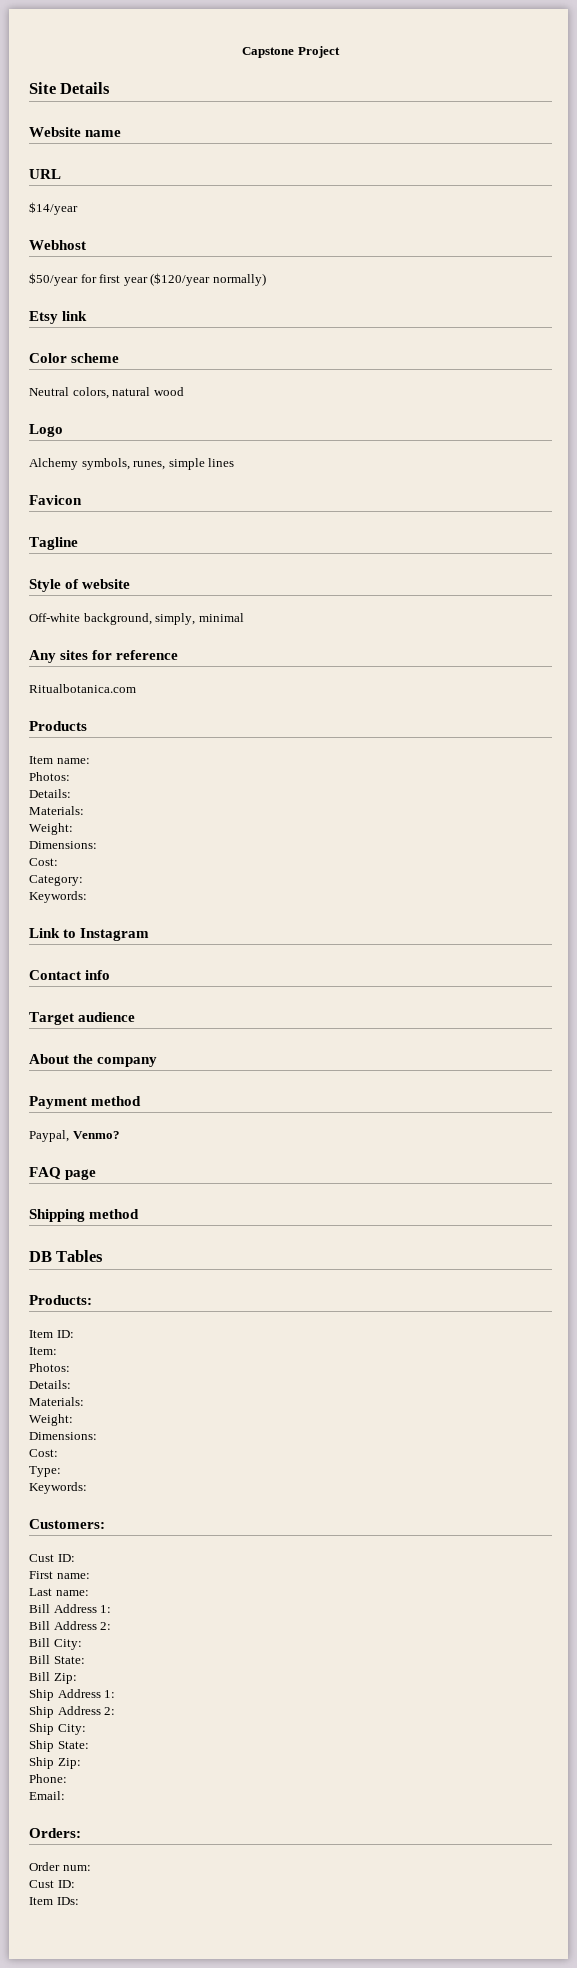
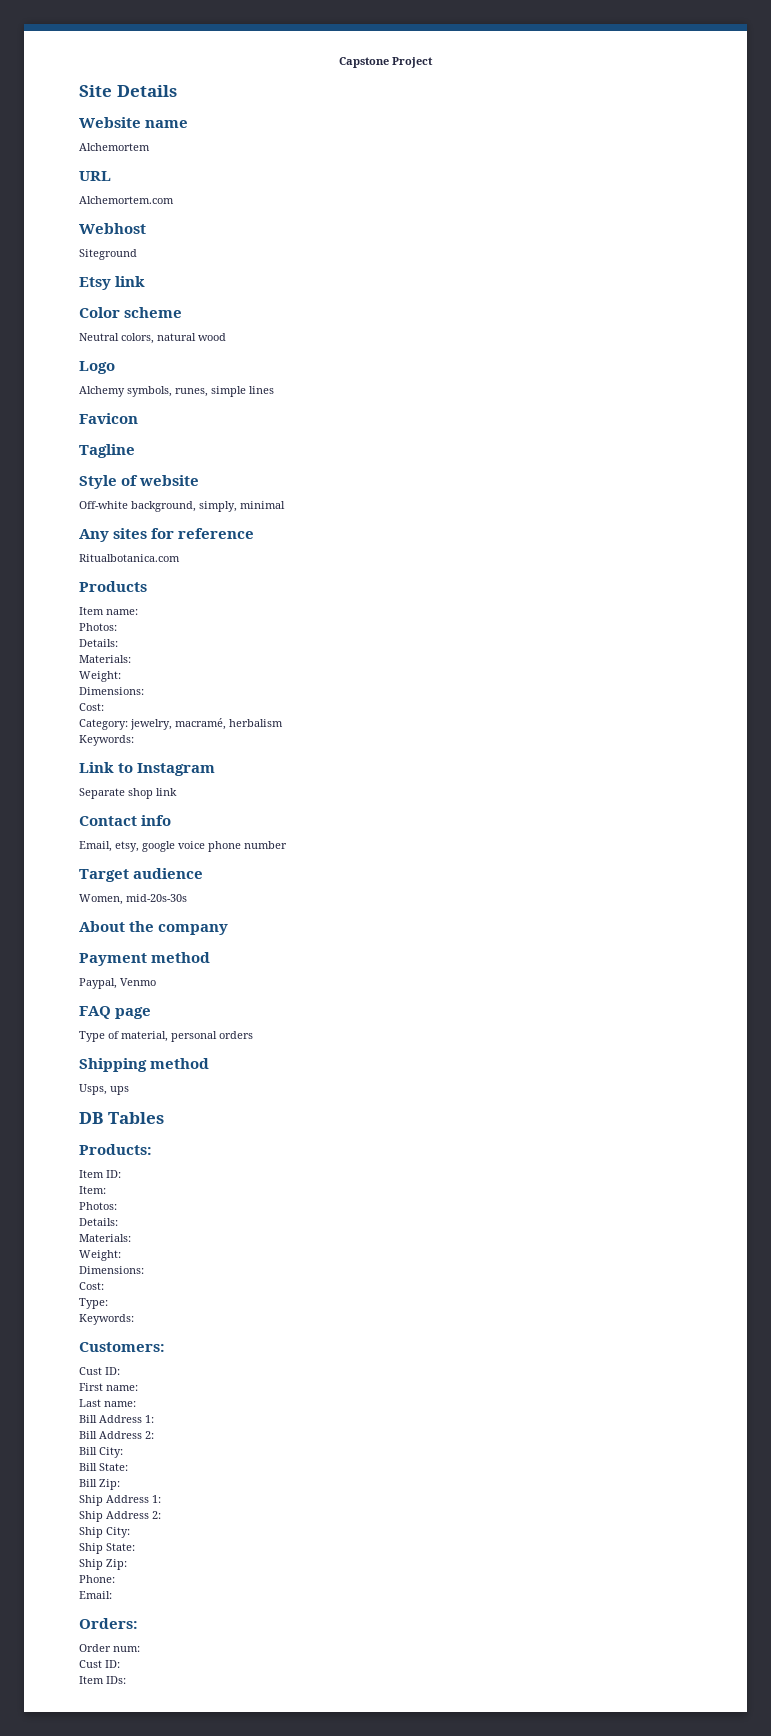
+ Alchemortem
- $14/year
+ Alchemortem.com
- $50/year for first year ($120/year normally)
+ Siteground
- Category:
+ Category: jewelry, macramé, herbalism
+ Separate shop link
+ Email, etsy, google voice phone number
+ Women, mid-20s-30s
- Paypal, Venmo?
+ Paypal, Venmo
+ Type of material, personal orders
+ Usps, ups

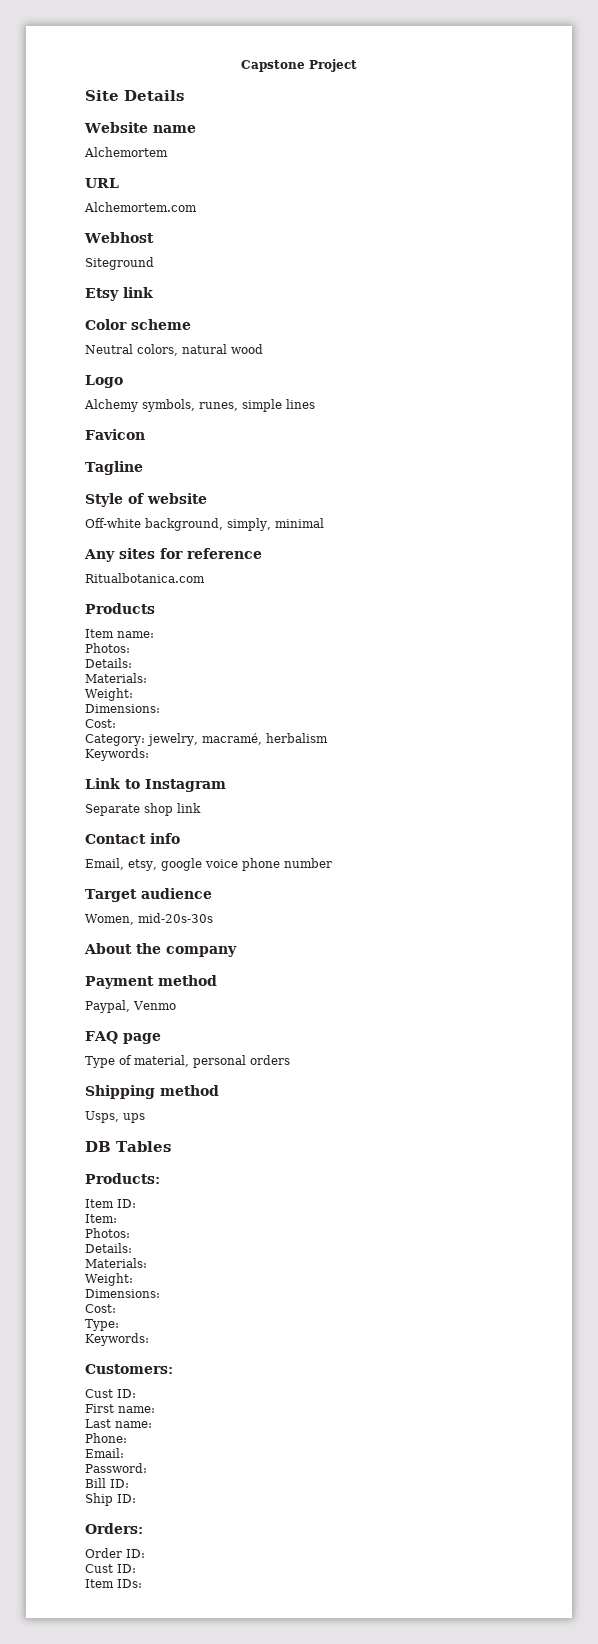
- Bill Address 1:
- Bill Address 2:
- Bill City:
- Bill State:
- Bill Zip:
- Ship Address 1:
- Ship Address 2:
- Ship City:
- Ship State:
- Ship Zip:
  Phone:
  Email:
+ Password:
+ Bill ID:
+ Ship ID:
- Order num:
+ Order ID:

